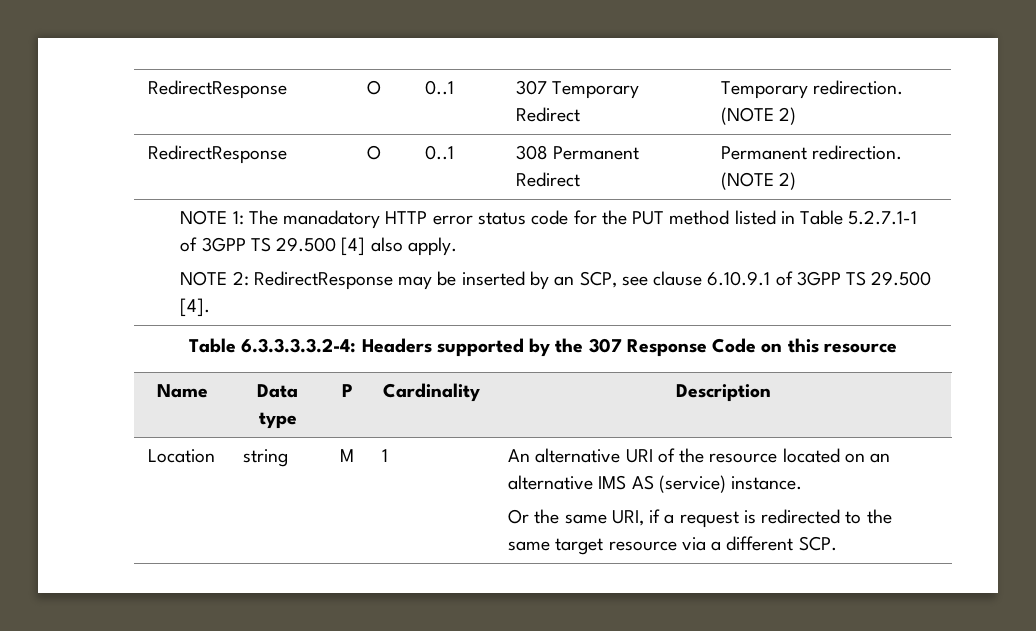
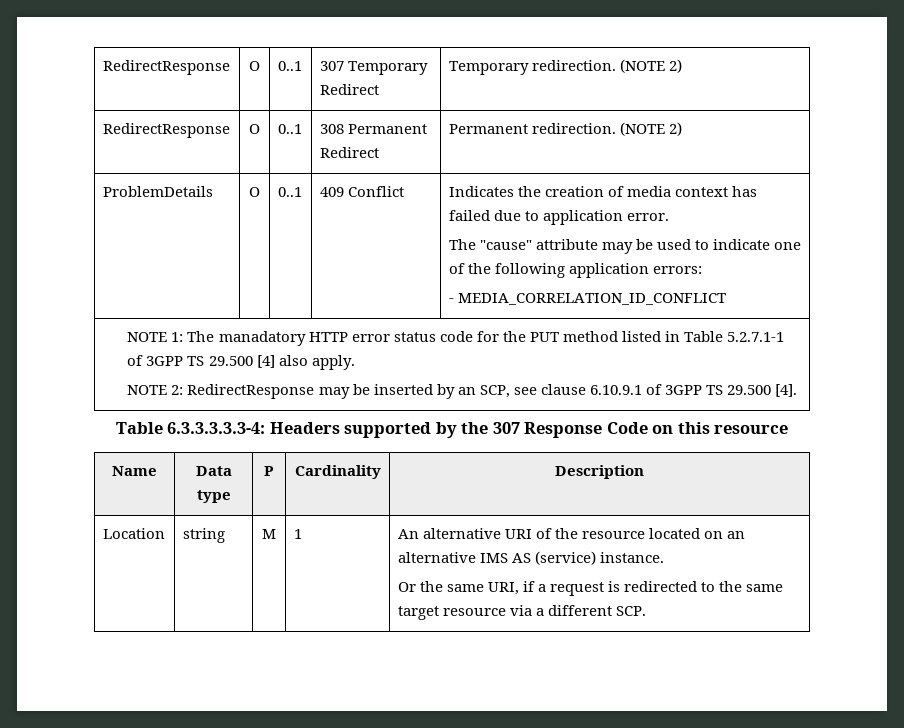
+ ProblemDetails | O | 0..1 | 409 Conflict | Indicates the creation of media context has failed due to application error.
+ The "cause" attribute may be used to indicate one of the following application errors:
+ - MEDIA_CORRELATION_ID_CONFLICT
- Table 6.3.3.3.3.2-4: Headers supported by the 307 Response Code on this resource
+ Table 6.3.3.3.3.3-4: Headers supported by the 307 Response Code on this resource

